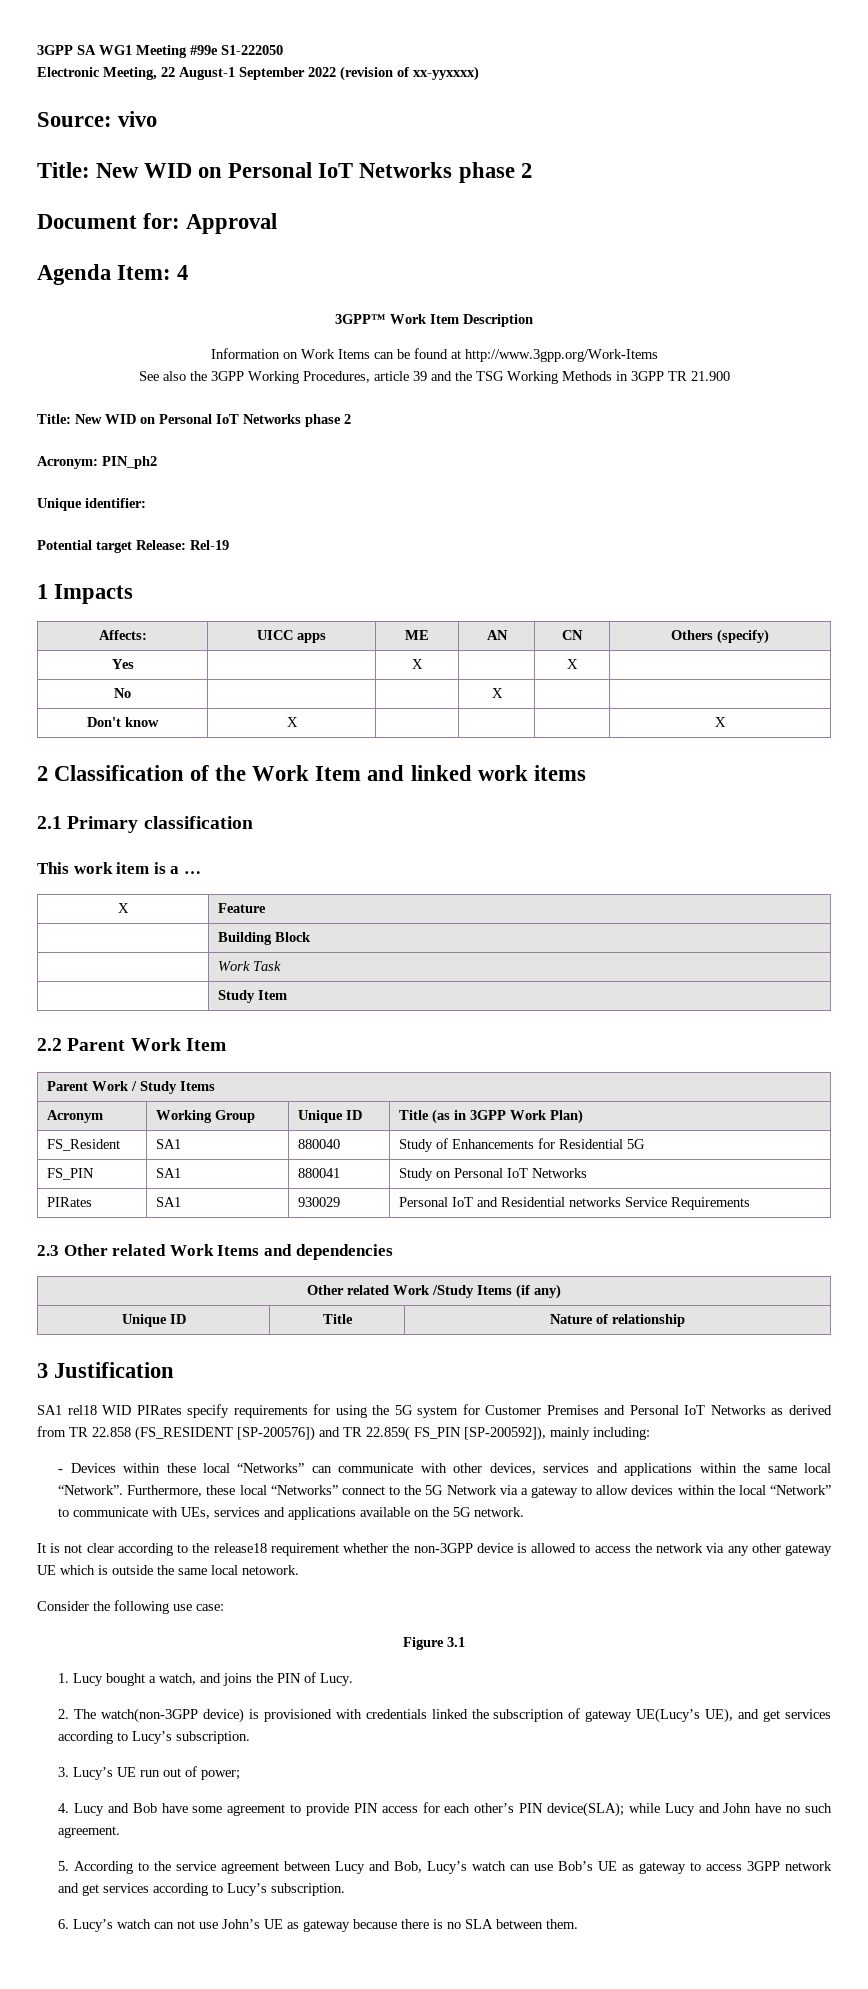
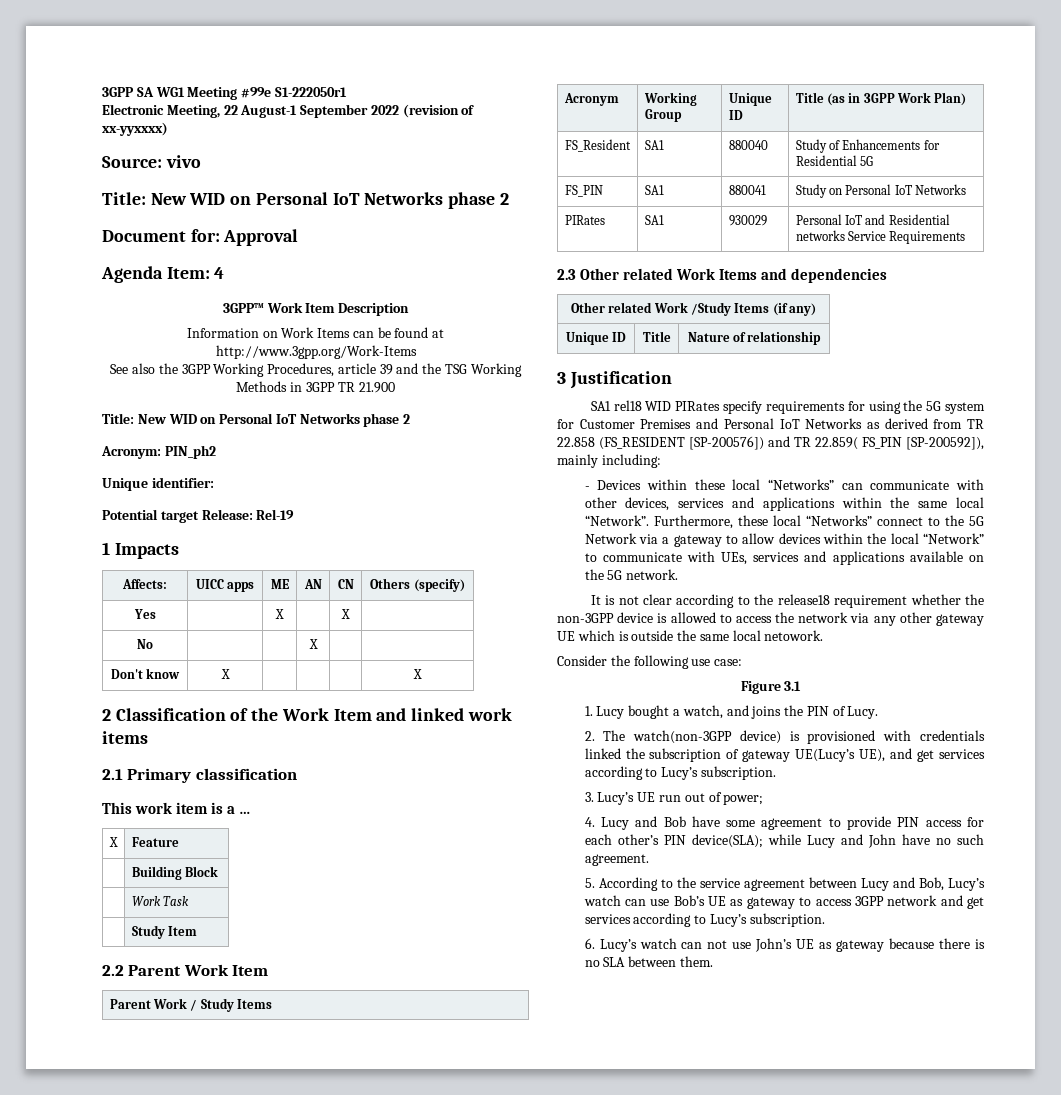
- 3GPP SA WG1 Meeting #99e S1-222050
+ 3GPP SA WG1 Meeting #99e S1-222050r1

